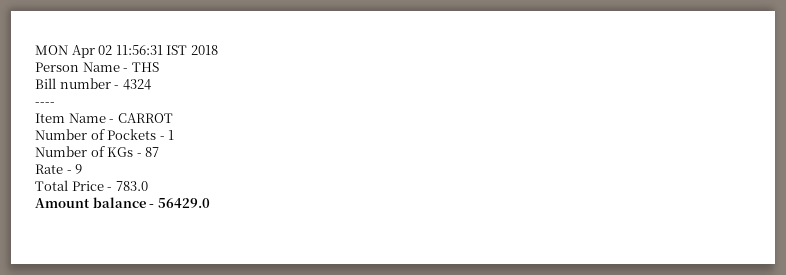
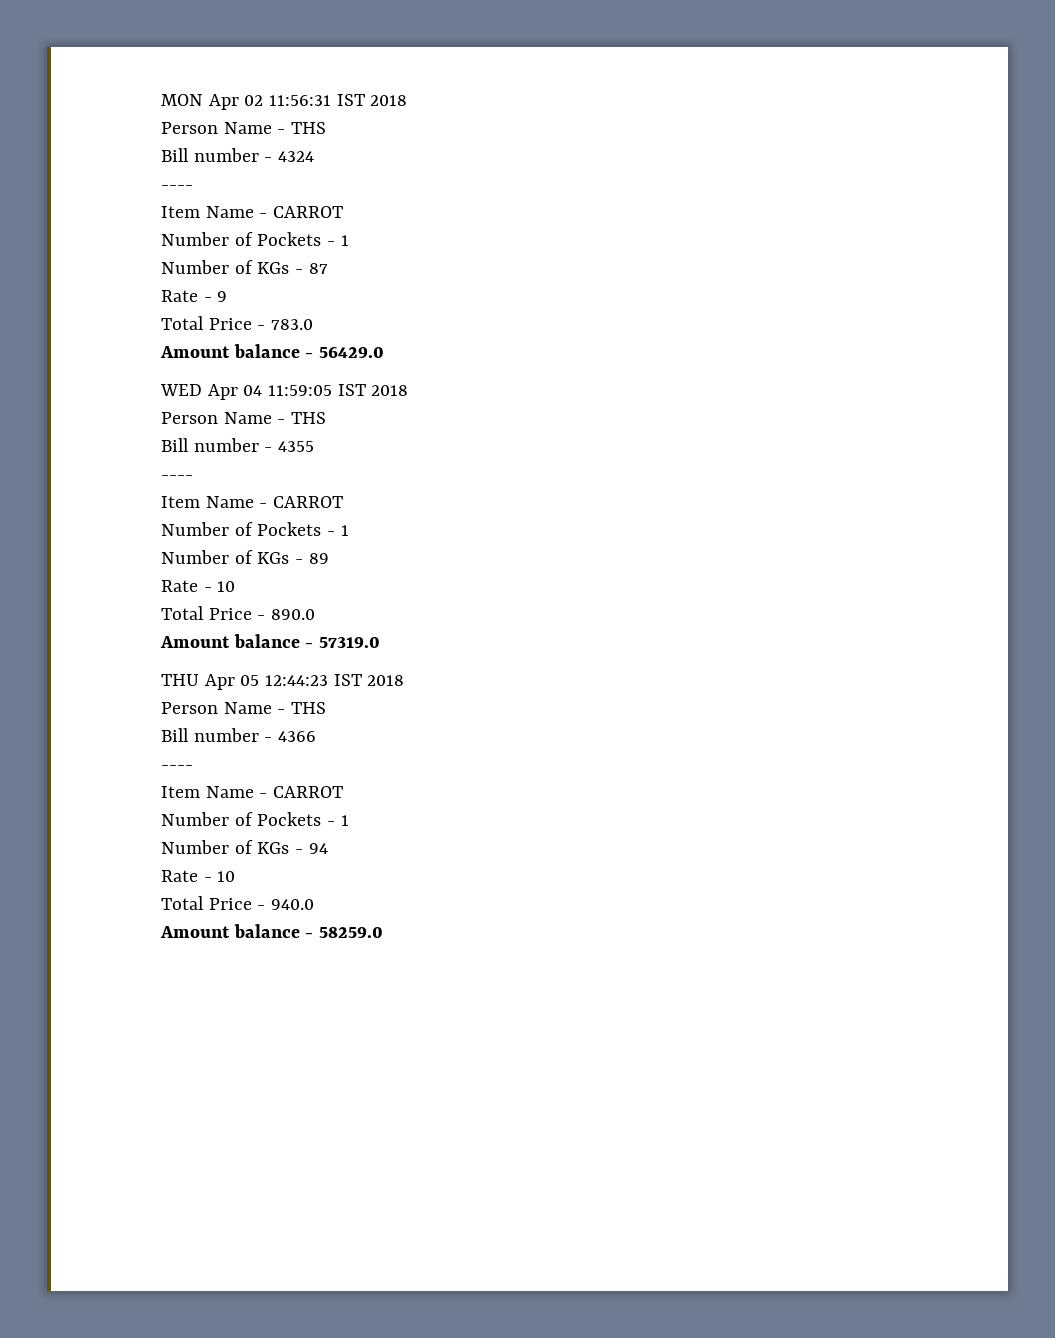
+ WED Apr 04 11:59:05 IST 2018
+ Person Name - THS
+ Bill number - 4355
+ ----
+ Item Name - CARROT
+ Number of Pockets - 1
+ Number of KGs - 89
+ Rate - 10
+ Total Price - 890.0
+ Amount balance - 57319.0
+ THU Apr 05 12:44:23 IST 2018
+ Person Name - THS
+ Bill number - 4366
+ ----
+ Item Name - CARROT
+ Number of Pockets - 1
+ Number of KGs - 94
+ Rate - 10
+ Total Price - 940.0
+ Amount balance - 58259.0

